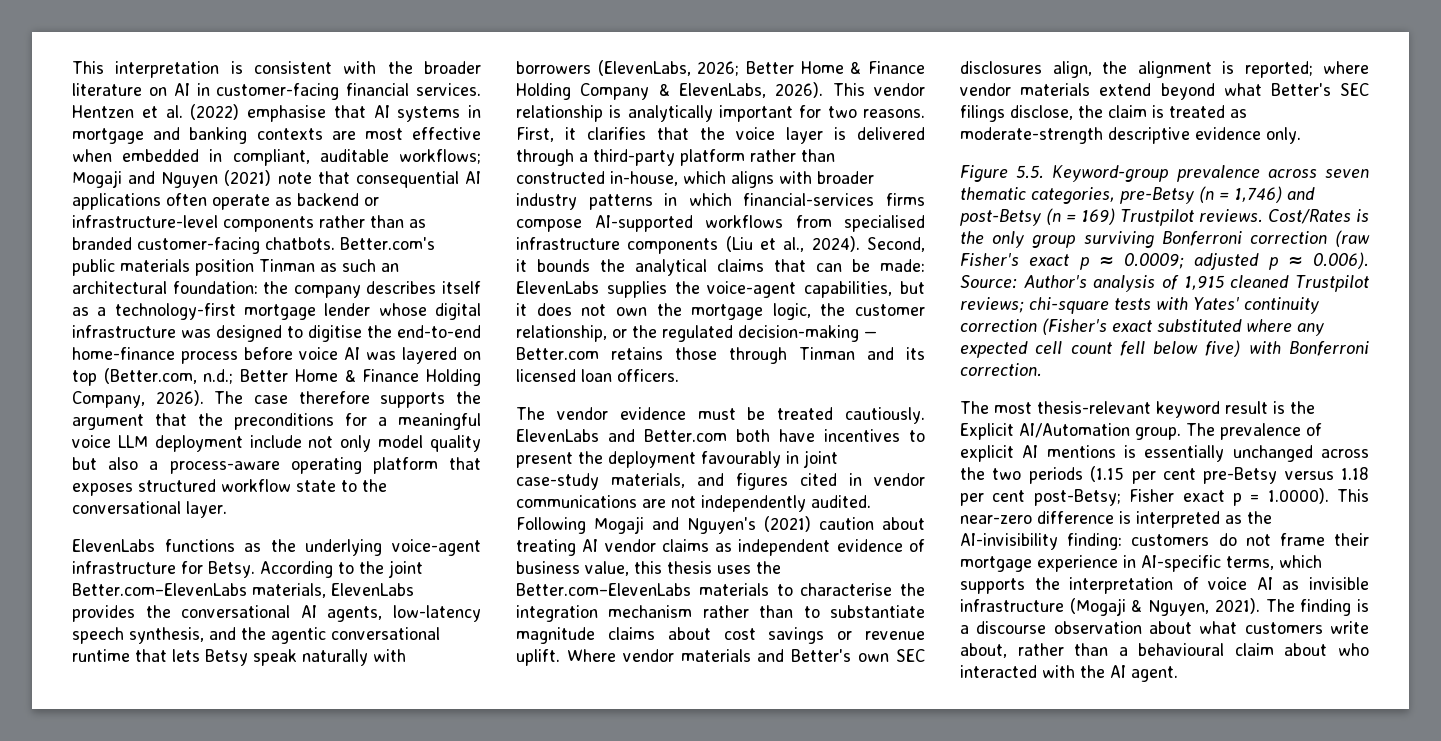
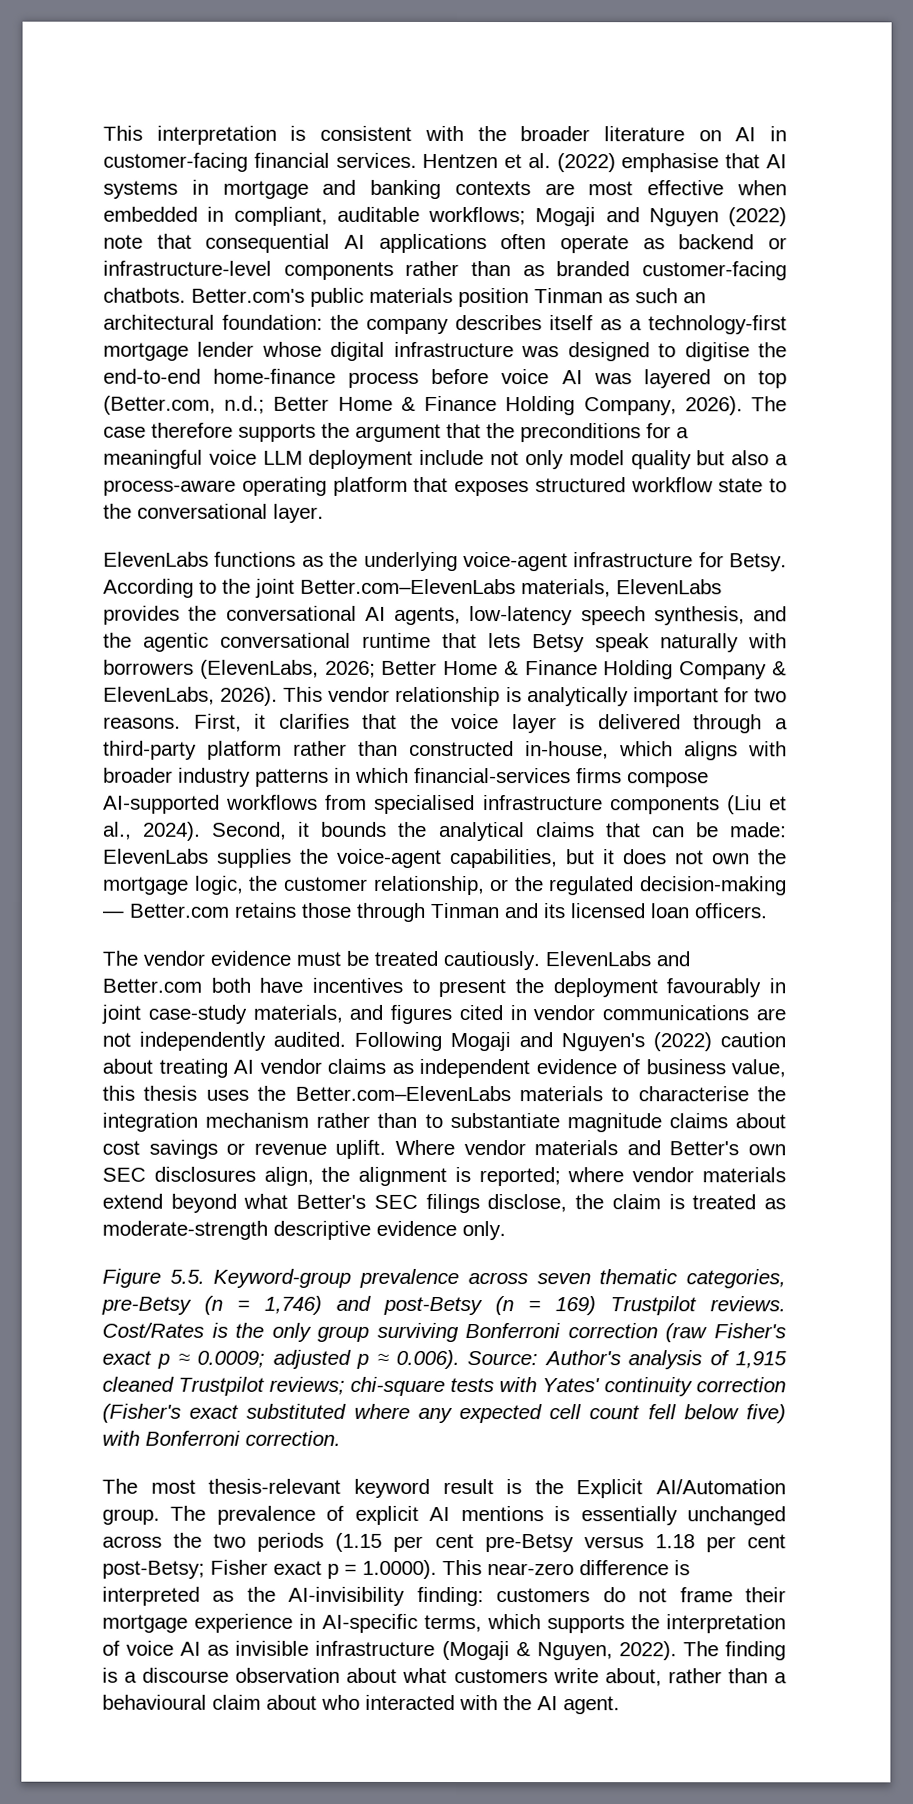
- Hentzen et al. (2022) emphasise that AI systems in mortgage and banking contexts are most effective when embedded in compliant, auditable workflows; Mogaji and Nguyen (2021) note that consequential AI applications often operate as backend or infrastructure-level components rather than as branded customer-facing chatbots.
+ Hentzen et al. (2022) emphasise that AI systems in mortgage and banking contexts are most effective when embedded in compliant, auditable workflows; Mogaji and Nguyen (2022) note that consequential AI applications often operate as backend or infrastructure-level components rather than as branded customer-facing chatbots.
- Following Mogaji and Nguyen's (2021) caution about treating AI vendor claims as independent evidence of business value, this thesis uses the Better.com–ElevenLabs materials to characterise the integration mechanism rather than to substantiate magnitude claims about cost savings or revenue uplift.
+ Following Mogaji and Nguyen's (2022) caution about treating AI vendor claims as independent evidence of business value, this thesis uses the Better.com–ElevenLabs materials to characterise the integration mechanism rather than to substantiate magnitude claims about cost savings or revenue uplift.
- The prevalence of explicit AI mentions is essentially unchanged across the two periods (1.15 per cent pre-Betsy versus 1.18 per cent post-Betsy; Fisher exact p = 1.0000). This near-zero difference is interpreted as the AI-invisibility finding: customers do not frame their mortgage experience in AI-specific terms, which supports the interpretation of voice AI as invisible infrastructure (Mogaji & Nguyen, 2021).
+ The prevalence of explicit AI mentions is essentially unchanged across the two periods (1.15 per cent pre-Betsy versus 1.18 per cent post-Betsy; Fisher exact p = 1.0000). This near-zero difference is interpreted as the AI-invisibility finding: customers do not frame their mortgage experience in AI-specific terms, which supports the interpretation of voice AI as invisible infrastructure (Mogaji & Nguyen, 2022).

